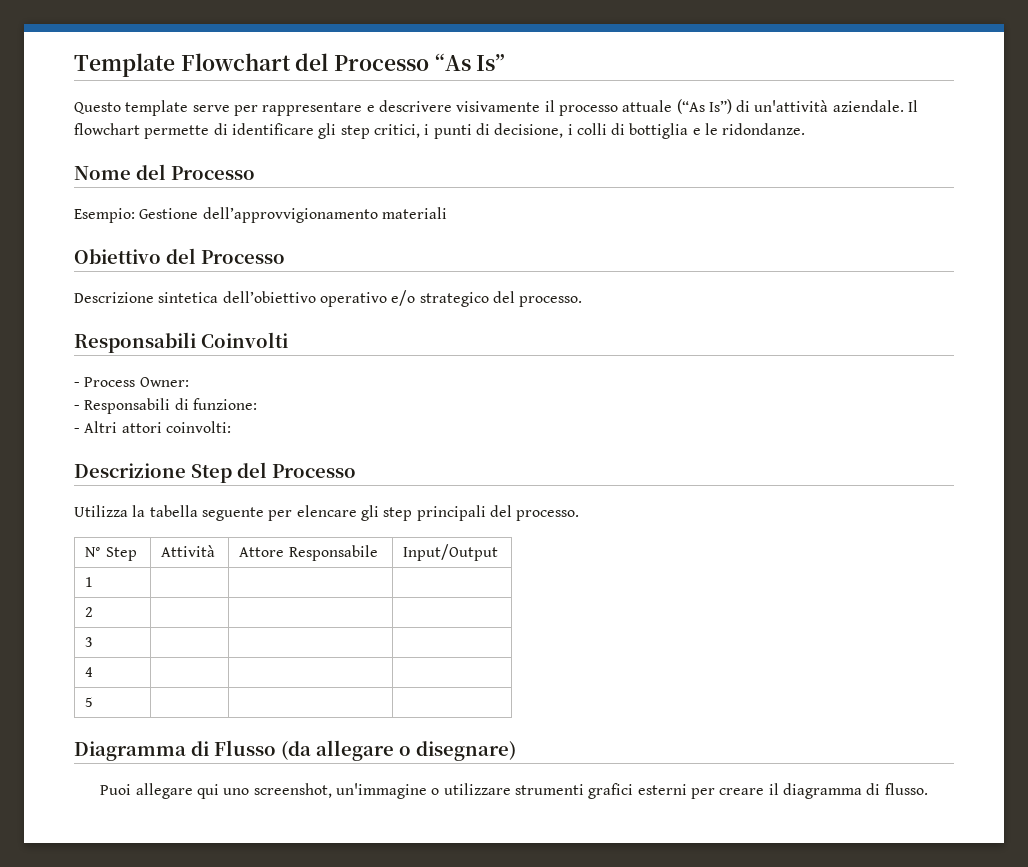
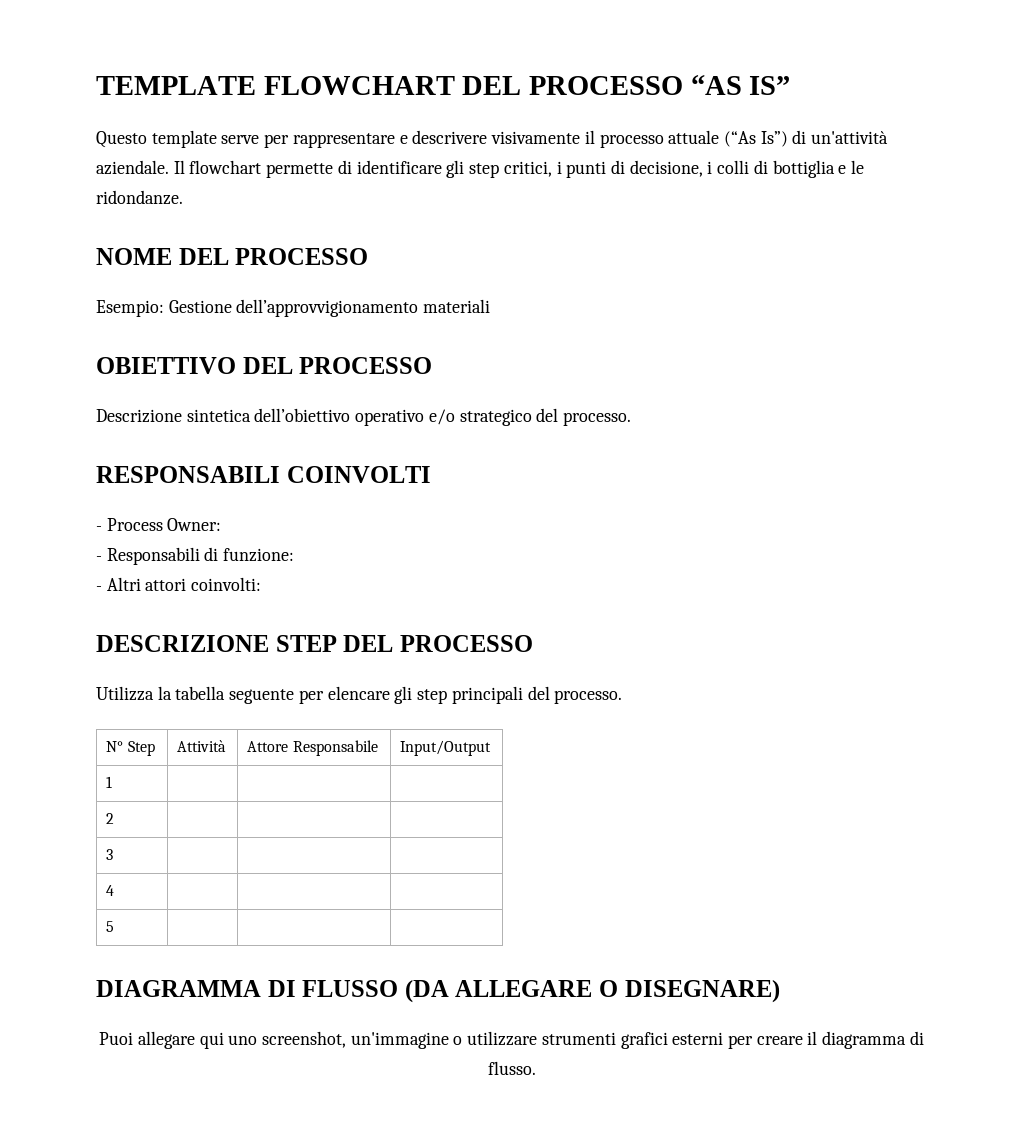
- Template Flowchart del Processo “As Is”
+ TEMPLATE FLOWCHART DEL PROCESSO “AS IS”
- Nome del Processo
+ NOME DEL PROCESSO
- Obiettivo del Processo
+ OBIETTIVO DEL PROCESSO
- Responsabili Coinvolti
+ RESPONSABILI COINVOLTI
- Descrizione Step del Processo
+ DESCRIZIONE STEP DEL PROCESSO
- Diagramma di Flusso (da allegare o disegnare)
+ DIAGRAMMA DI FLUSSO (DA ALLEGARE O DISEGNARE)

